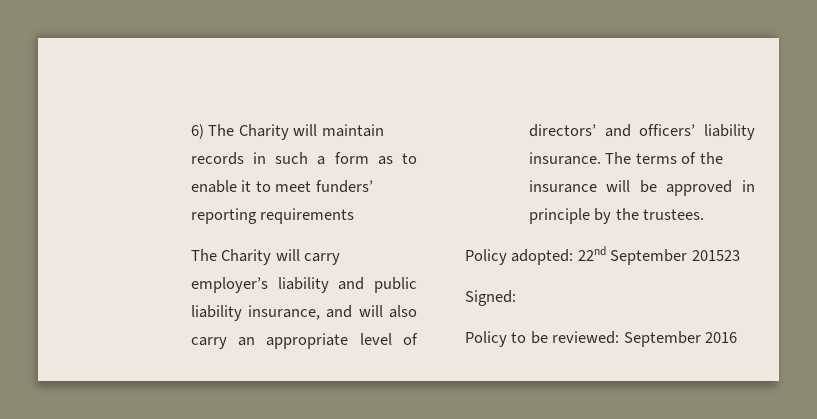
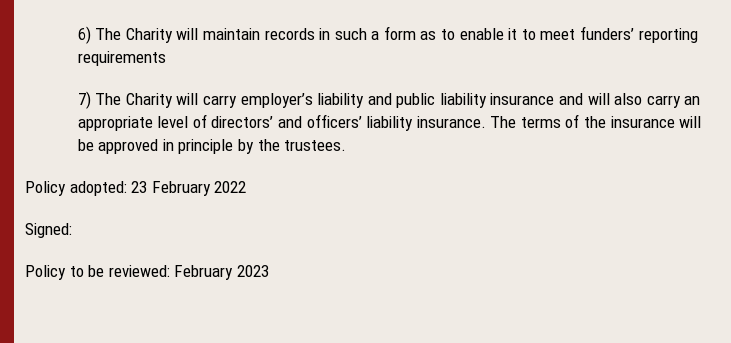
- The Charity will carry employer’s liability and public liability insurance, and will also carry an appropriate level of directors’ and officers’ liability insurance.
+ 7) The Charity will carry employer’s liability and public liability insurance and will also carry an appropriate level of directors’ and officers’ liability insurance.
- Policy adopted: 22nd September 201523
+ Policy adopted: 23 February 2022
- Policy to be reviewed: September 2016
+ Policy to be reviewed: February 2023

